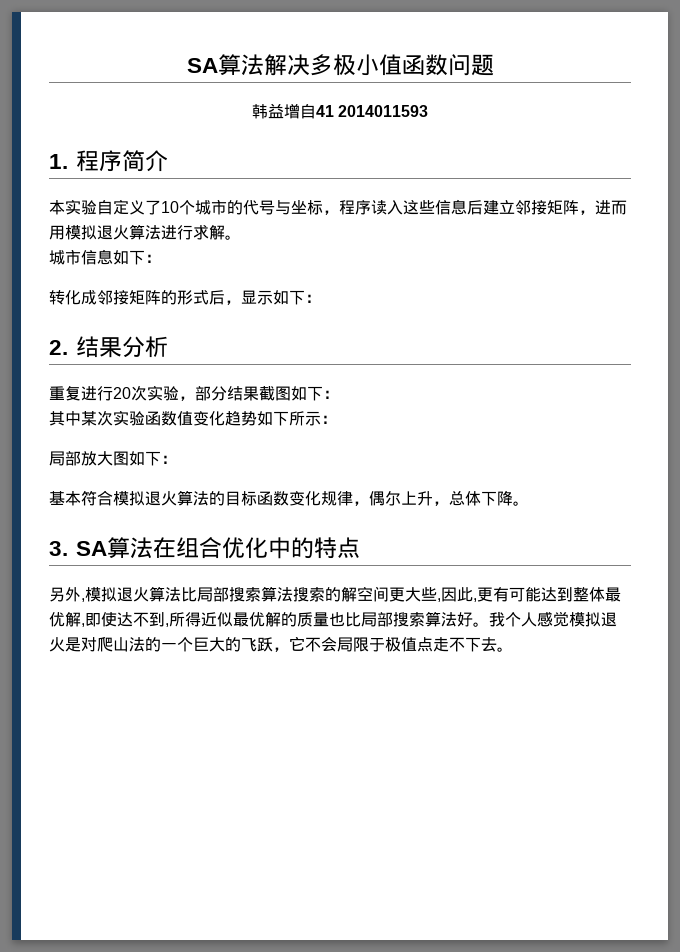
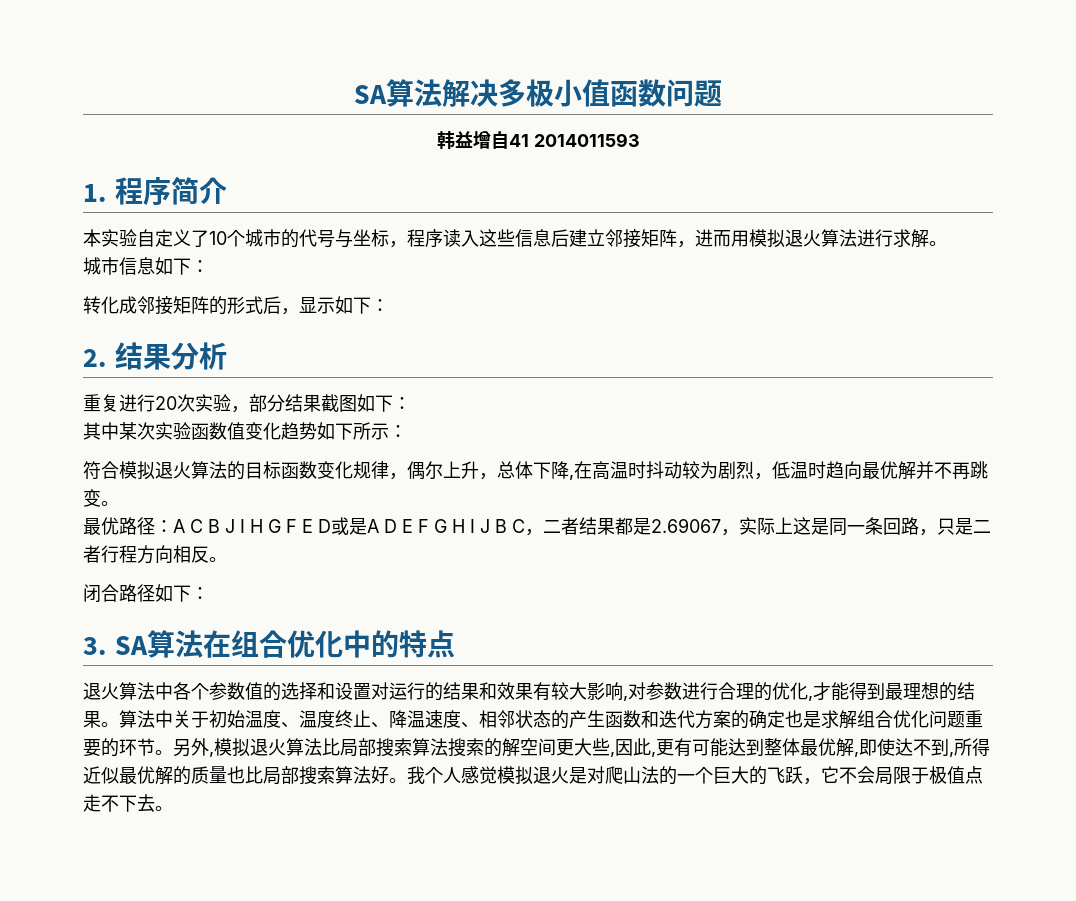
- 局部放大图如下：
- 基本符合模拟退火算法的目标函数变化规律，偶尔上升，总体下降。
+ 符合模拟退火算法的目标函数变化规律，偶尔上升，总体下降,在高温时抖动较为剧烈，低温时趋向最优解并不再跳变。
+ 最优路径：A C B J I H G F E D或是A D E F G H I J B C，二者结果都是2.69067，实际上这是同一条回路，只是二者行程方向相反。
+ 闭合路径如下：
+ 退火算法中各个参数值的选择和设置对运行的结果和效果有较大影响,对参数进行合理的优化,才能得到最理想的结果。算法中关于初始温度、温度终止、降温速度、相邻状态的产生函数和迭代方案的确定也是求解组合优化问题重要的环节。

